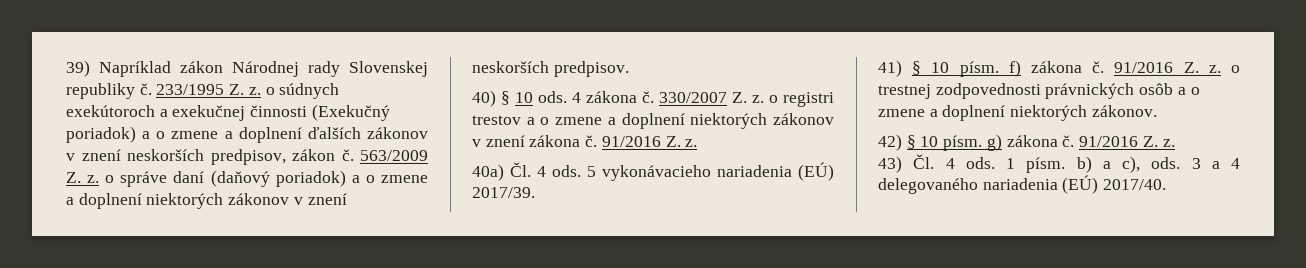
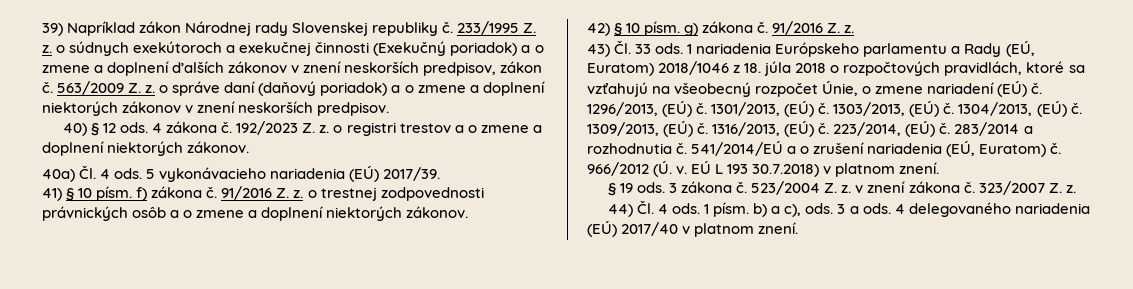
- 40) § 10 ods.
+ 40) § 12 ods.
- 330/2007 Z. z. o registri trestov a o zmene a doplnení niektorých zákonov v znení zákona č. 91/2016 Z. z.
+ 192/2023 Z. z. o registri trestov a o zmene a doplnení niektorých zákonov.
- 43) Čl. 4 ods.
+ 43) Čl. 33 ods. 1 nariadenia Európskeho parlamentu a Rady (EÚ, Euratom) 2018/1046 z 18. júla 2018 o rozpočtových pravidlách, ktoré sa vzťahujú na všeobecný rozpočet Únie, o zmene nariadení (EÚ) č. 1296/2013, (EÚ) č. 1301/2013, (EÚ) č. 1303/2013, (EÚ) č. 1304/2013, (EÚ) č. 1309/2013, (EÚ) č. 1316/2013, (EÚ) č. 223/2014, (EÚ) č. 283/2014 a rozhodnutia č. 541/2014/EÚ a o zrušení nariadenia (EÚ, Euratom) č. 966/2012 (Ú. v. EÚ L 193 30.7.2018) v platnom znení.
+ § 19 ods. 3 zákona č. 523/2004 Z. z. v znení zákona č. 323/2007 Z. z.
+ 44) Čl. 4 ods.
- 3 a 4 delegovaného nariadenia (EÚ) 2017/40.
+ 3 a ods. 4 delegovaného nariadenia (EÚ) 2017/40 v platnom znení.

